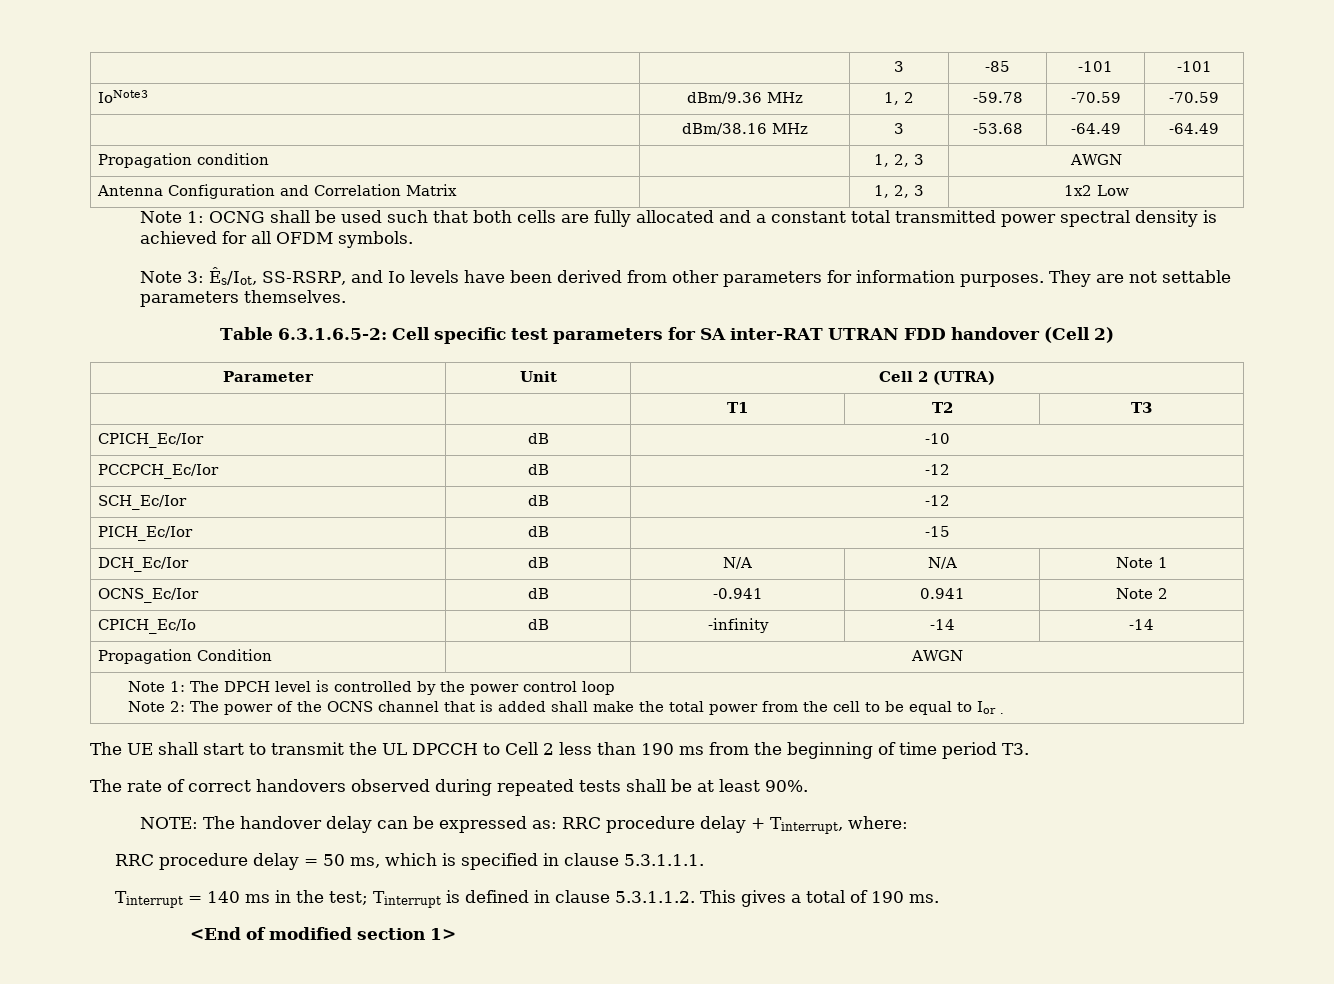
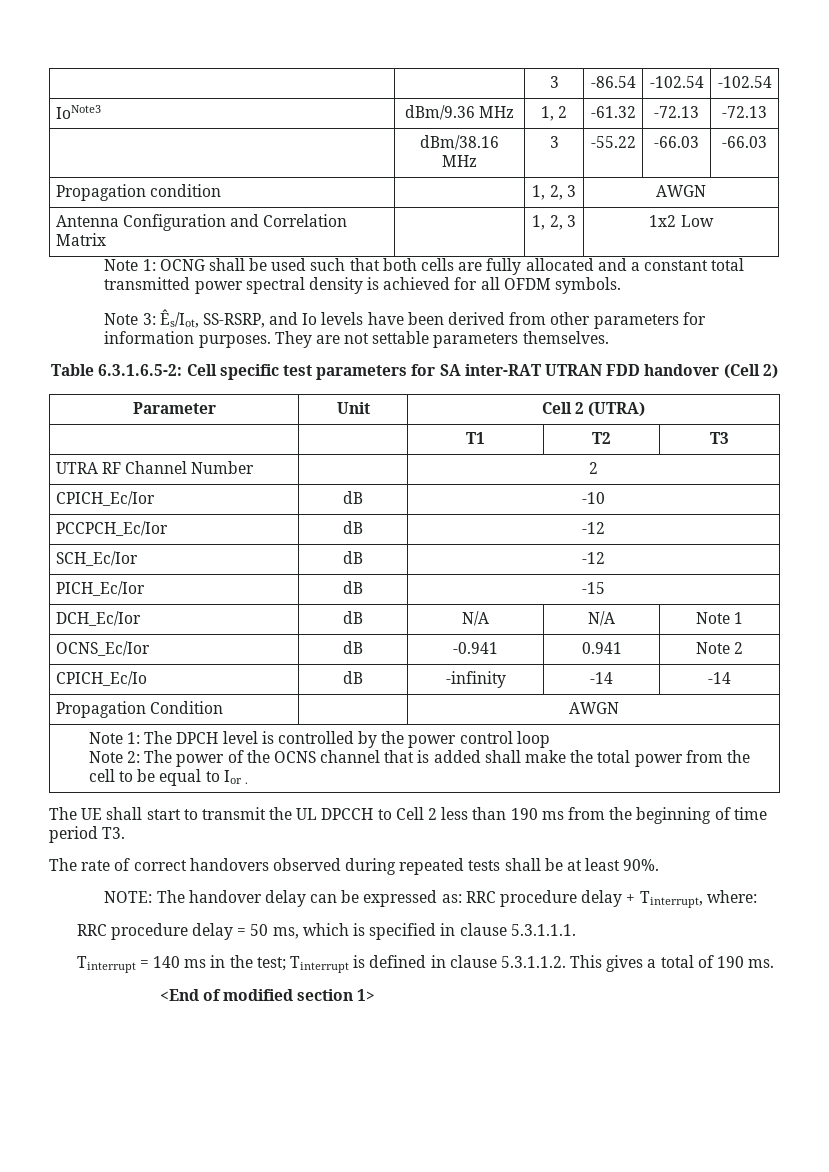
- | | 3 | -85 | -101 | -101
+ | | 3 | -86.54 | -102.54 | -102.54
- IoNote3 | dBm/9.36 MHz | 1, 2 | -59.78 | -70.59 | -70.59
+ IoNote3 | dBm/9.36 MHz | 1, 2 | -61.32 | -72.13 | -72.13
- | dBm/38.16 MHz | 3 | -53.68 | -64.49 | -64.49
+ | dBm/38.16 MHz | 3 | -55.22 | -66.03 | -66.03
+ UTRA RF Channel Number | | 2

